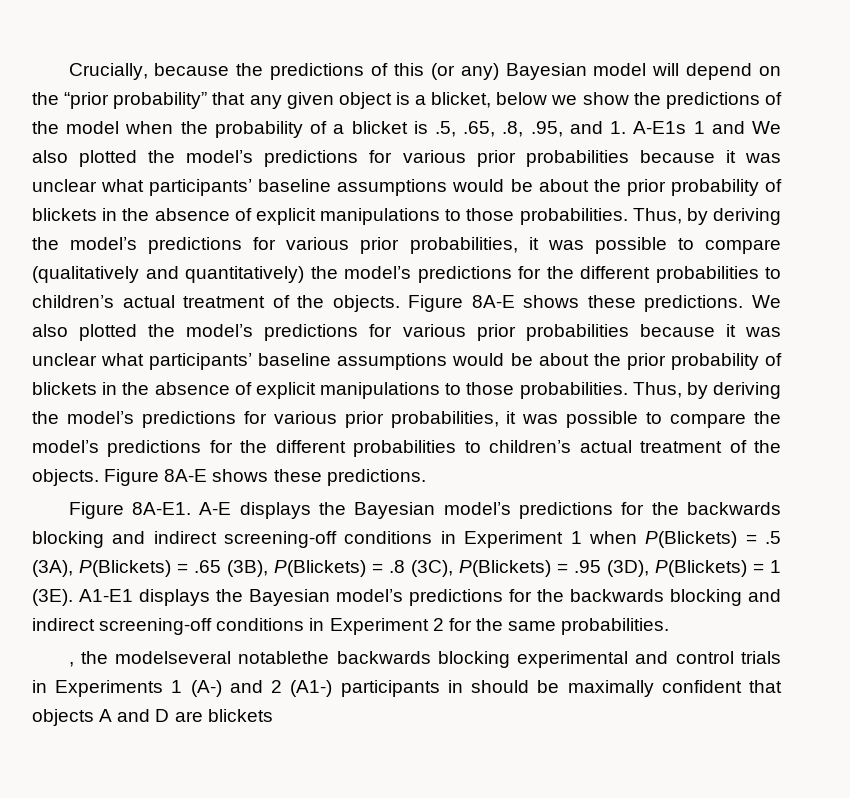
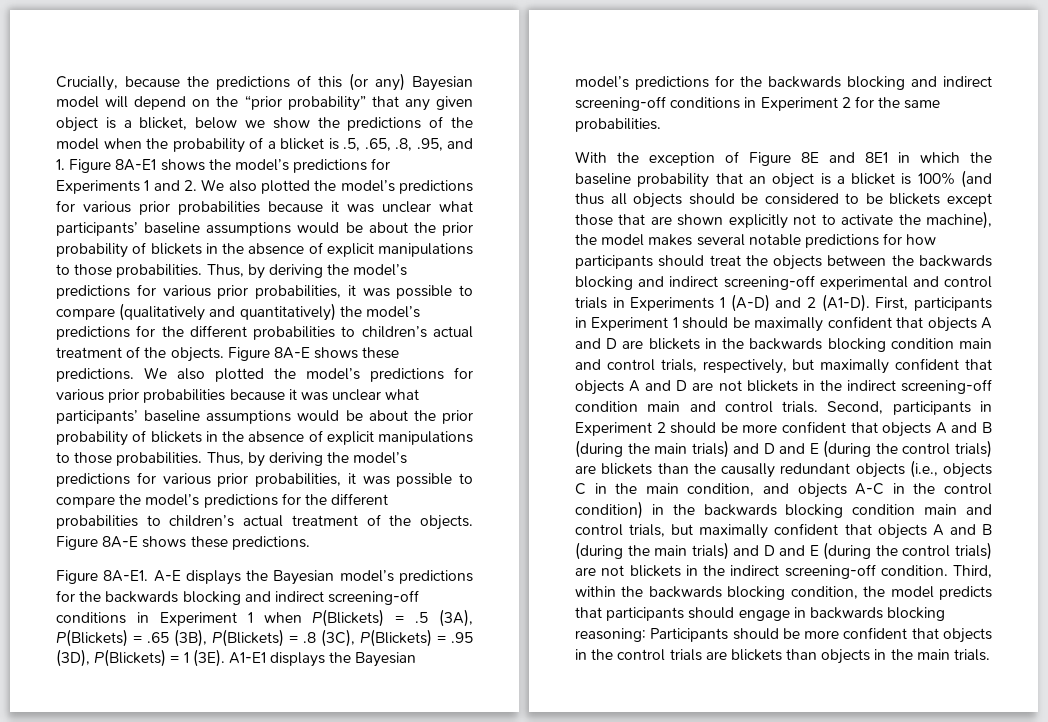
- Crucially, because the predictions of this (or any) Bayesian model will depend on the “prior probability” that any given object is a blicket, below we show the predictions of the model when the probability of a blicket is .5, .65, .8, .95, and 1. A-E1s 1 and We also plotted the model’s predictions for various prior probabilities because it was unclear what participants’ baseline assumptions would be about the prior probability of blickets in the absence of explicit manipulations to those probabilities.
+ Crucially, because the predictions of this (or any) Bayesian model will depend on the “prior probability” that any given object is a blicket, below we show the predictions of the model when the probability of a blicket is .5, .65, .8, .95, and 1. Figure 8A-E1 shows the model’s predictions for Experiments 1 and 2. We also plotted the model’s predictions for various prior probabilities because it was unclear what participants’ baseline assumptions would be about the prior probability of blickets in the absence of explicit manipulations to those probabilities.
- , the modelseveral notablethe backwards blocking experimental and control trials in Experiments 1 (A-) and 2 (A1-) participants in should be maximally confident that objects A and D are blickets
+ With the exception of Figure 8E and 8E1 in which the baseline probability that an object is a blicket is 100% (and thus all objects should be considered to be blickets except those that are shown explicitly not to activate the machine), the model makes several notable predictions for how participants should treat the objects between the backwards blocking and indirect screening-off experimental and control trials in Experiments 1 (A-D) and 2 (A1-D). First, participants in Experiment 1 should be maximally confident that objects A and D are blickets in the backwards blocking condition main and control trials, respectively, but maximally confident that objects A and D are not blickets in the indirect screening-off condition main and control trials. Second, participants in Experiment 2 should be more confident that objects A and B (during the main trials) and D and E (during the control trials) are blickets than the causally redundant objects (i.e., objects C in the main condition, and objects A-C in the control condition) in the backwards blocking condition main and control trials, but maximally confident that objects A and B (during the main trials) and D and E (during the control trials) are not blickets in the indirect screening-off condition. Third, within the backwards blocking condition, the model predicts that participants should engage in backwards blocking reasoning: Participants should be more confident that objects in the control trials are blickets than objects in the main trials.

